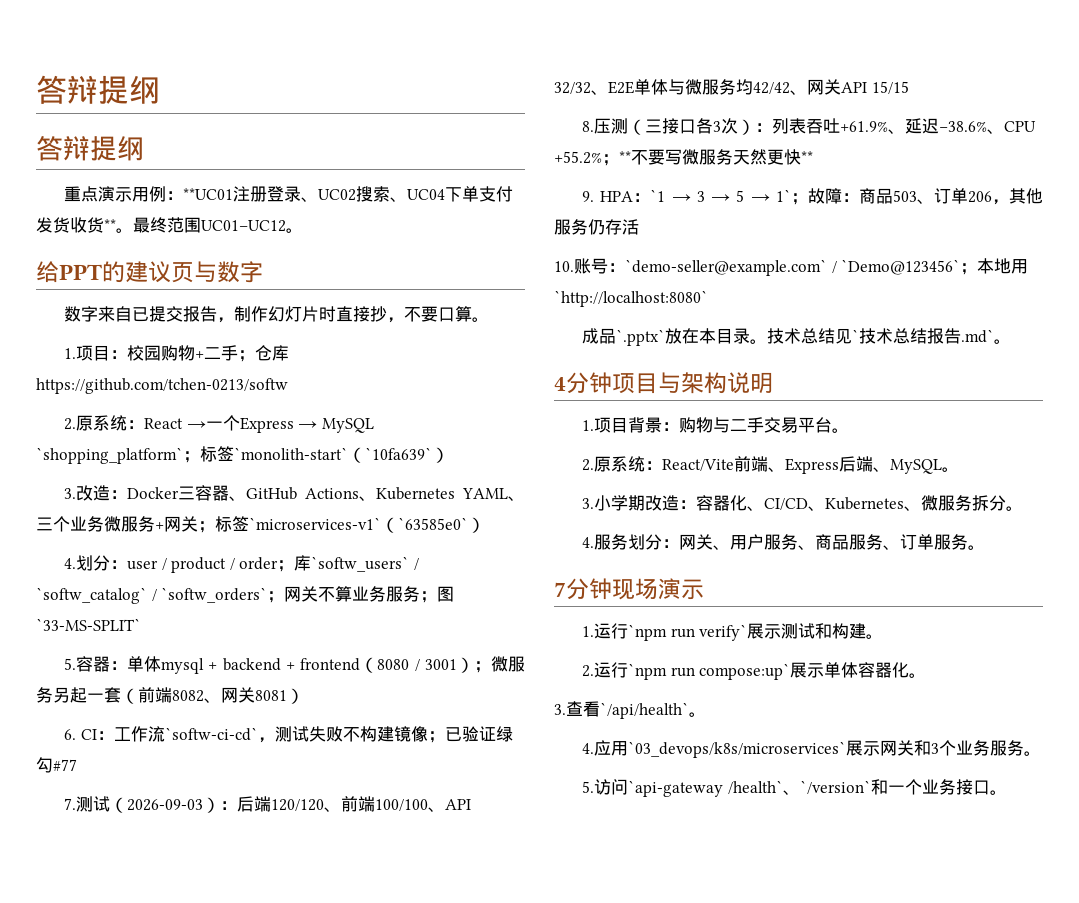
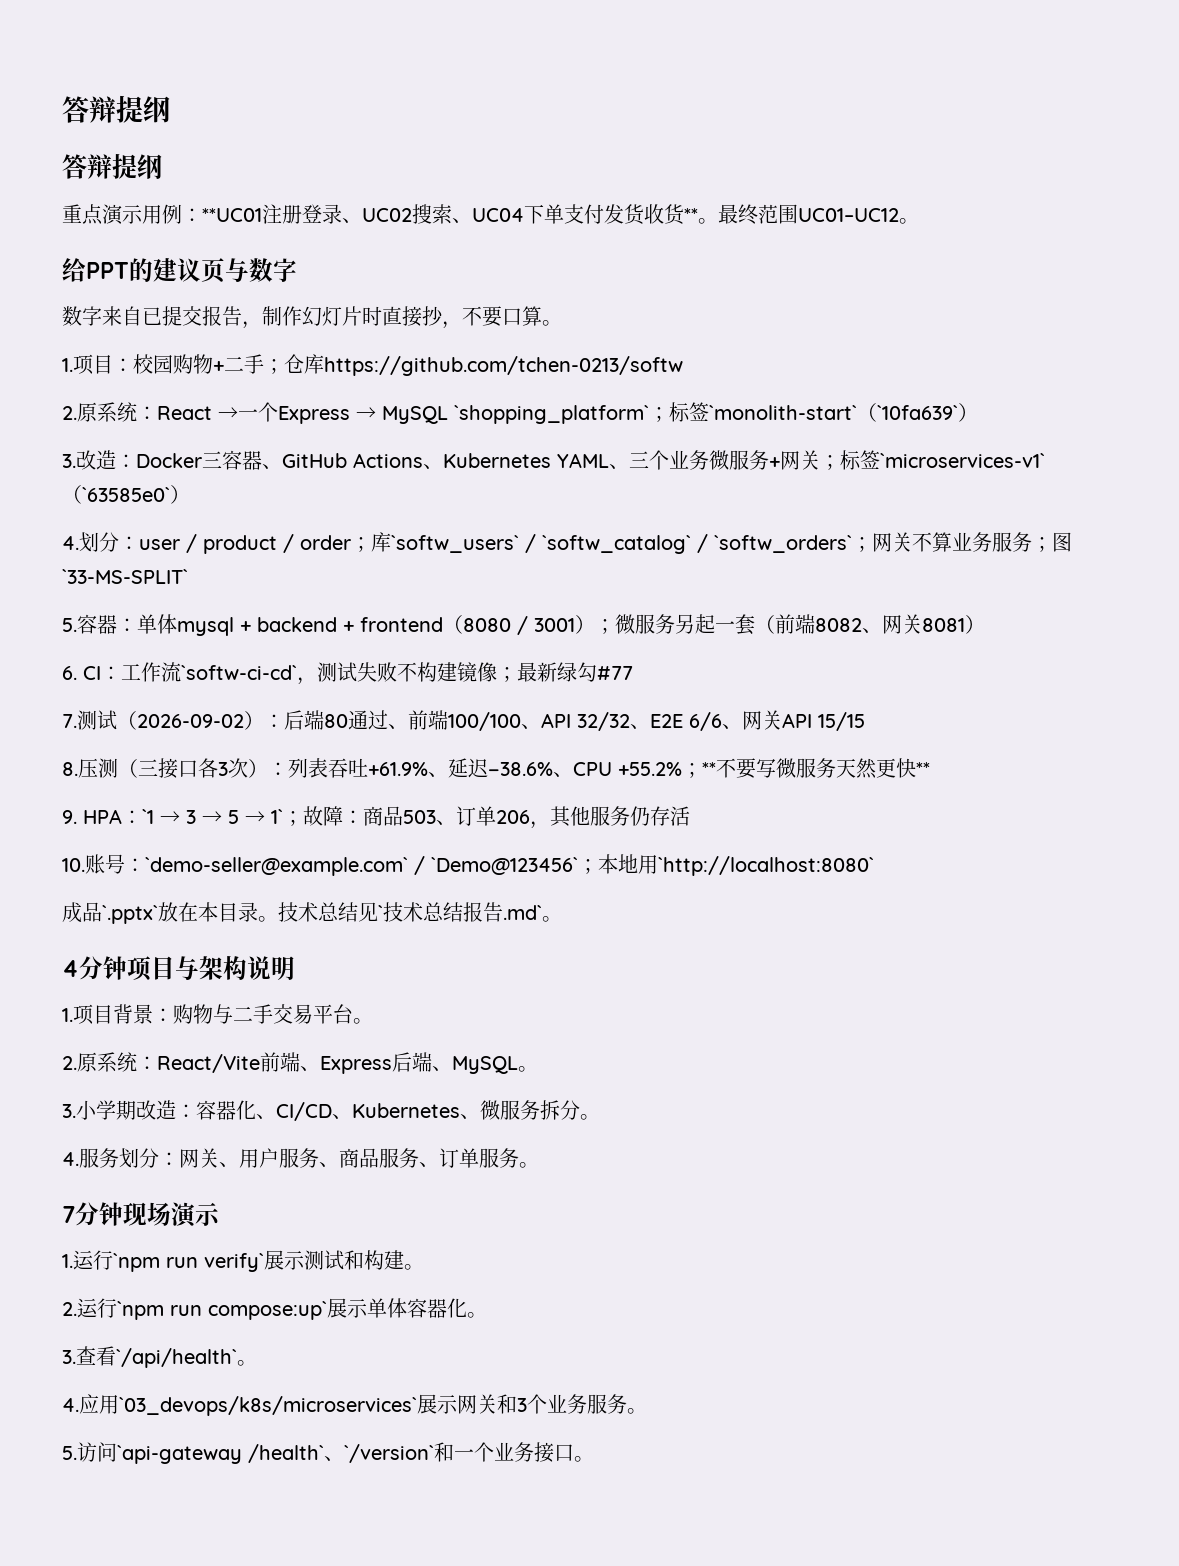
- 6. CI：工作流`softw-ci-cd`，测试失败不构建镜像；已验证绿勾#77
+ 6. CI：工作流`softw-ci-cd`，测试失败不构建镜像；最新绿勾#77
- 7.测试（2026-09-03）：后端120/120、前端100/100、API 32/32、E2E单体与微服务均42/42、网关API 15/15
+ 7.测试（2026-09-02）：后端80通过、前端100/100、API 32/32、E2E 6/6、网关API 15/15

